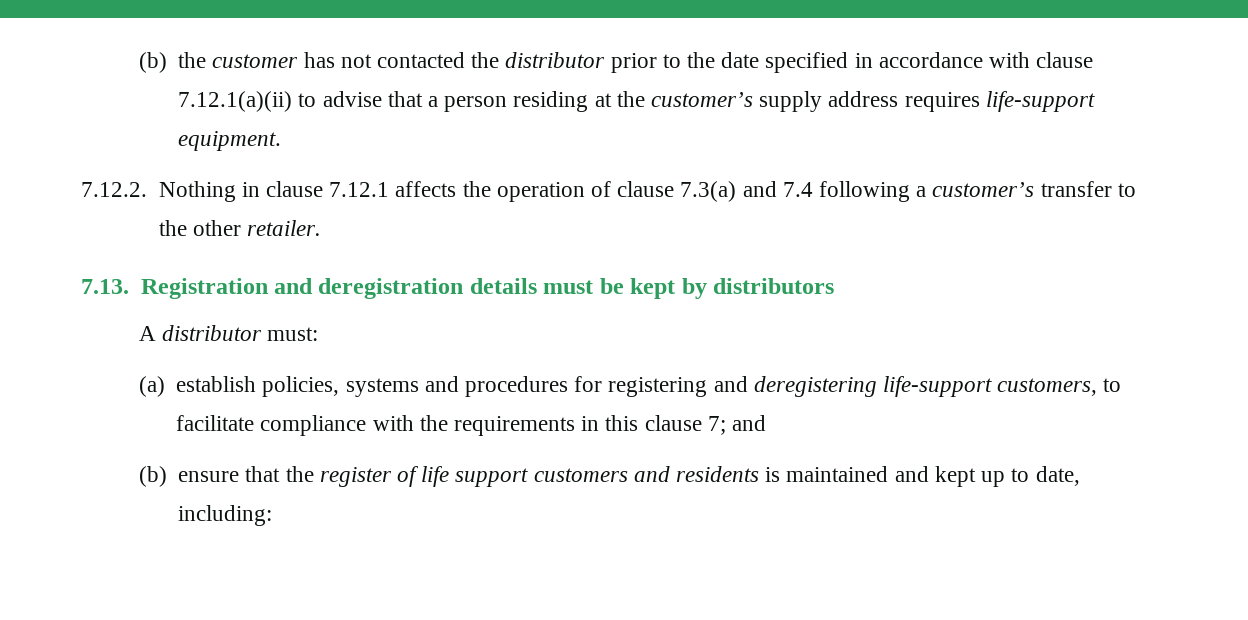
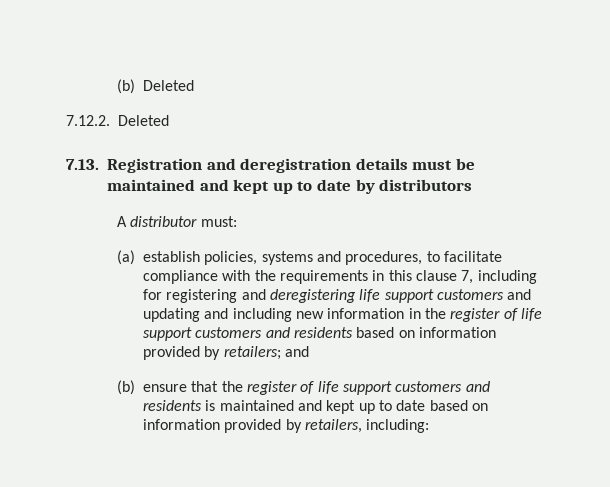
- (b) the customer has not contacted the distributor prior to the date specified in accordance with clause 7.12.1(a)(ii) to advise that a person residing at the customer’s supply address requires life-support equipment.
- 7.12.2. Nothing in clause 7.12.1 affects the operation of clause 7.3(a) and 7.4 following a customer’s transfer to the other retailer.
+ (b) Deleted
+ 7.12.2. Deleted
- 7.13. Registration and deregistration details must be kept by distributors
+ 7.13. Registration and deregistration details must be maintained and kept up to date by distributors
- (a) establish policies, systems and procedures for registering and deregistering life-support customers, to facilitate compliance with the requirements in this clause 7; and
+ (a) establish policies, systems and procedures, to facilitate compliance with the requirements in this clause 7, including for registering and deregistering life support customers and updating and including new information in the register of life support customers and residents based on information provided by retailers; and
- (b) ensure that the register of life support customers and residents is maintained and kept up to date, including:
+ (b) ensure that the register of life support customers and residents is maintained and kept up to date based on information provided by retailers, including:

